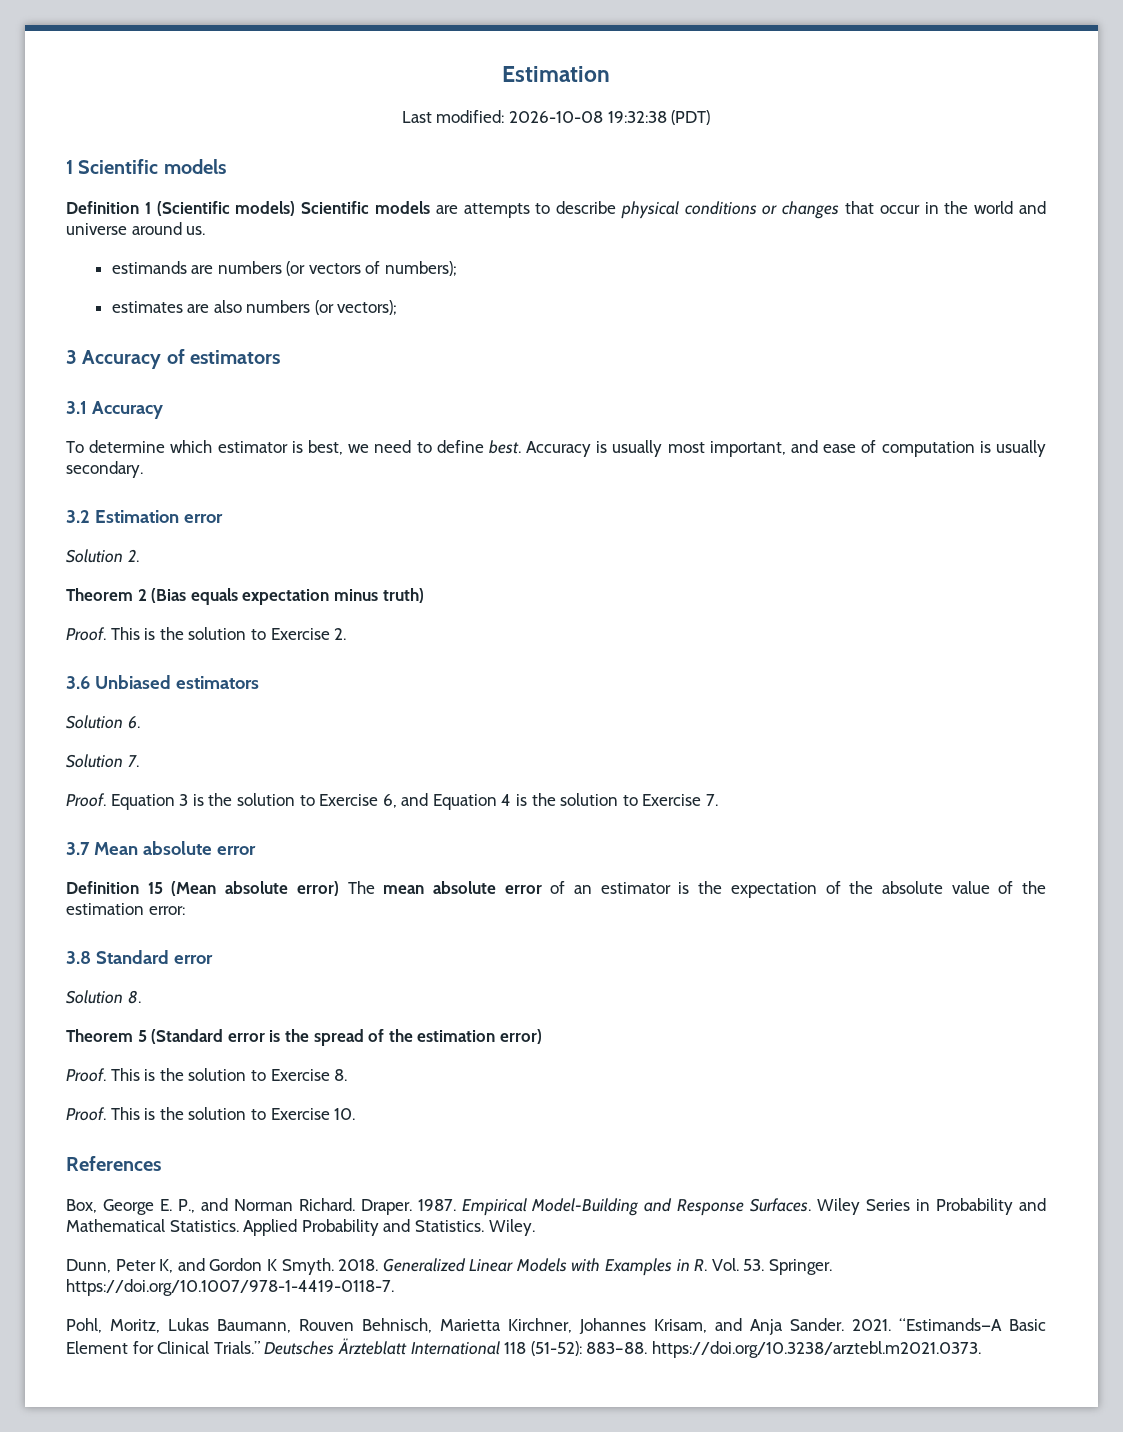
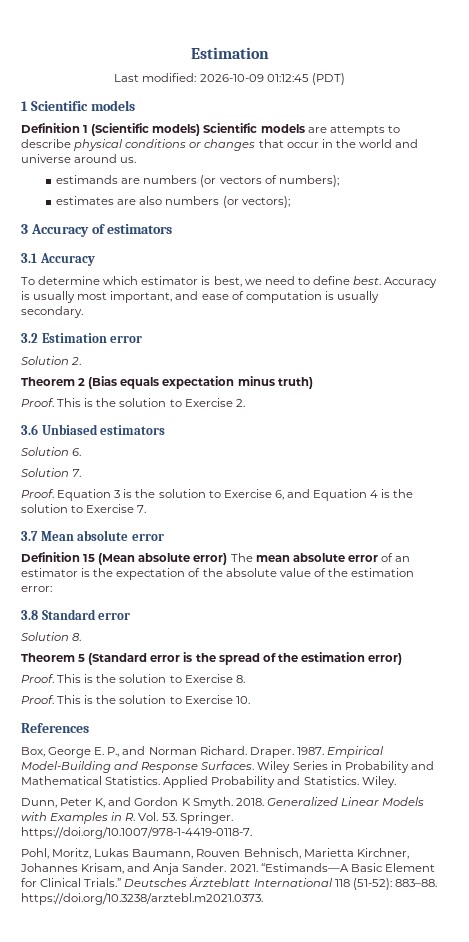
- Last modified: 2026-10-08 19:32:38 (PDT)
+ Last modified: 2026-10-09 01:12:45 (PDT)

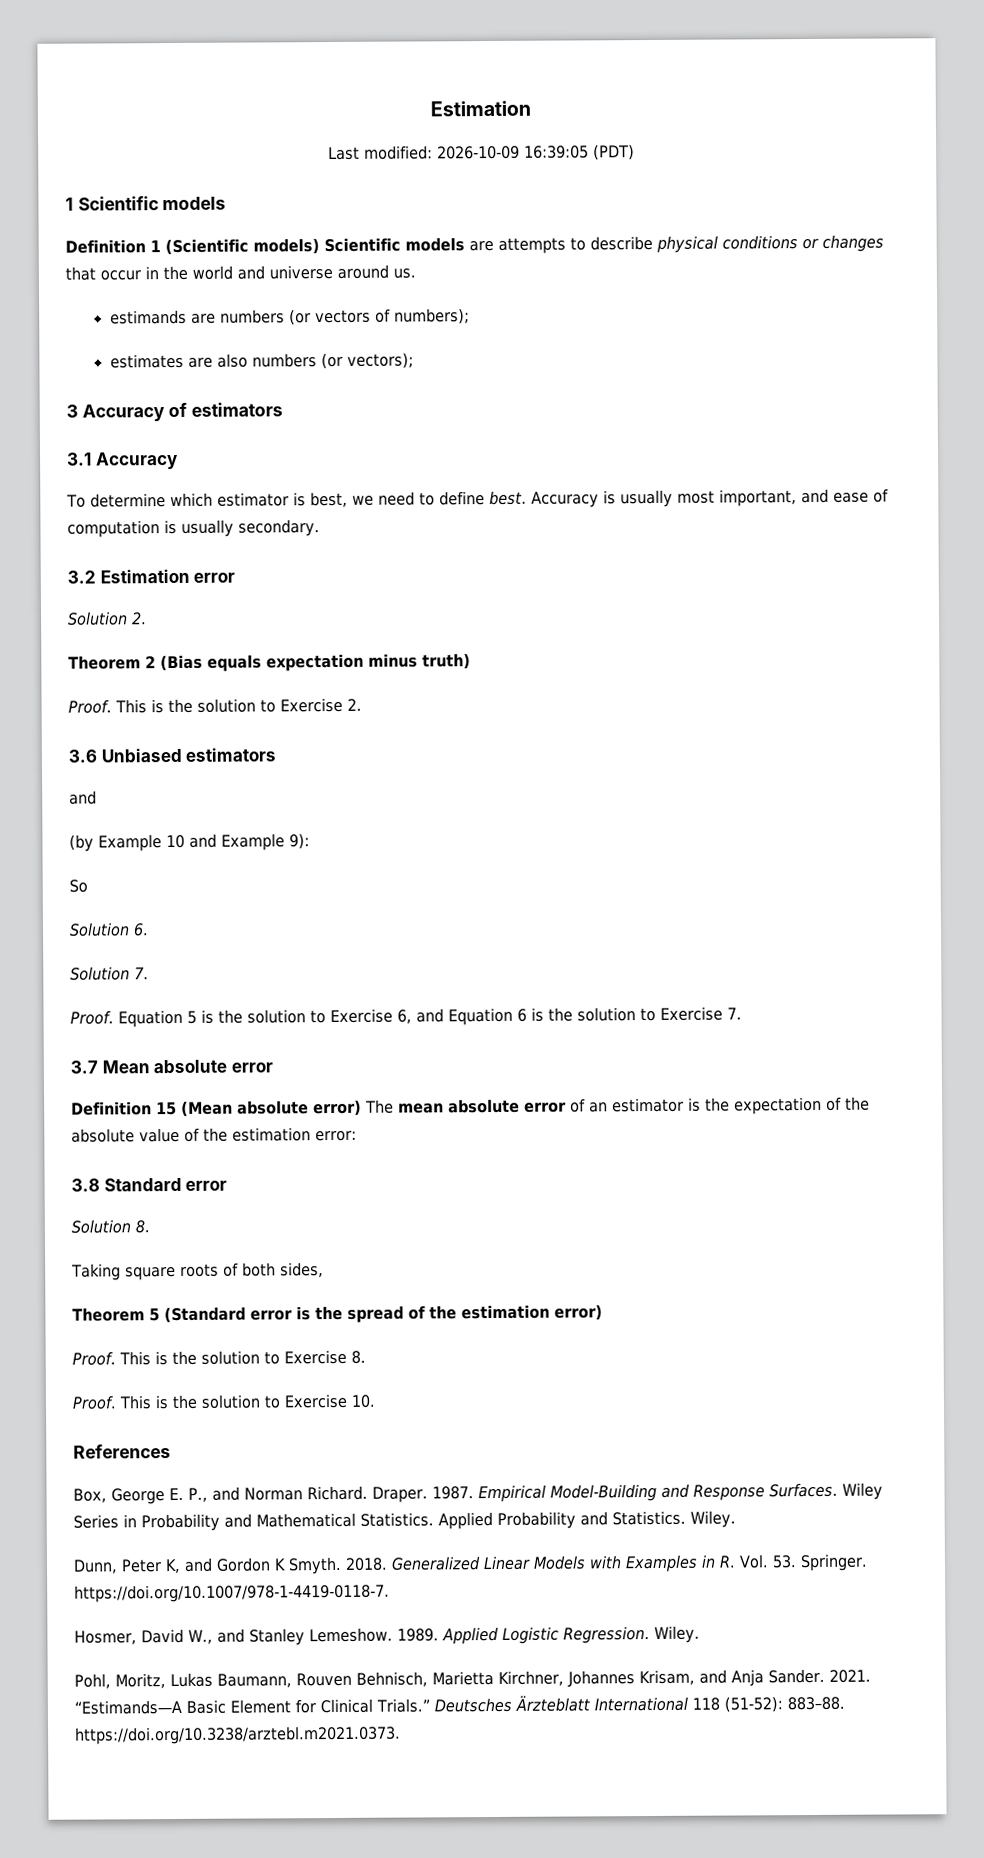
- Last modified: 2026-10-09 01:12:45 (PDT)
+ Last modified: 2026-10-09 16:39:05 (PDT)
  3.6 Unbiased estimators
+ and
+ (by Example 10 and Example 9):
+ So
- Equation 3 is the solution to Exercise 6, and Equation 4 is the solution to Exercise 7.
+ Equation 5 is the solution to Exercise 6, and Equation 6 is the solution to Exercise 7.
+ Taking square roots of both sides,
+ Hosmer, David W., and Stanley Lemeshow. 1989. Applied Logistic Regression. Wiley.

